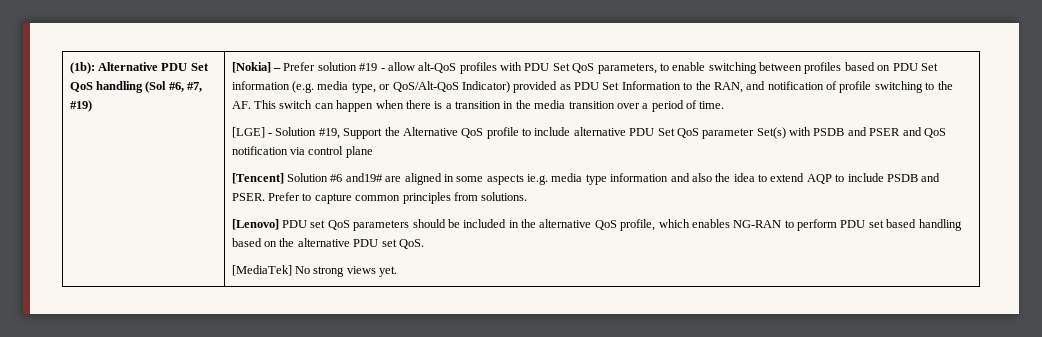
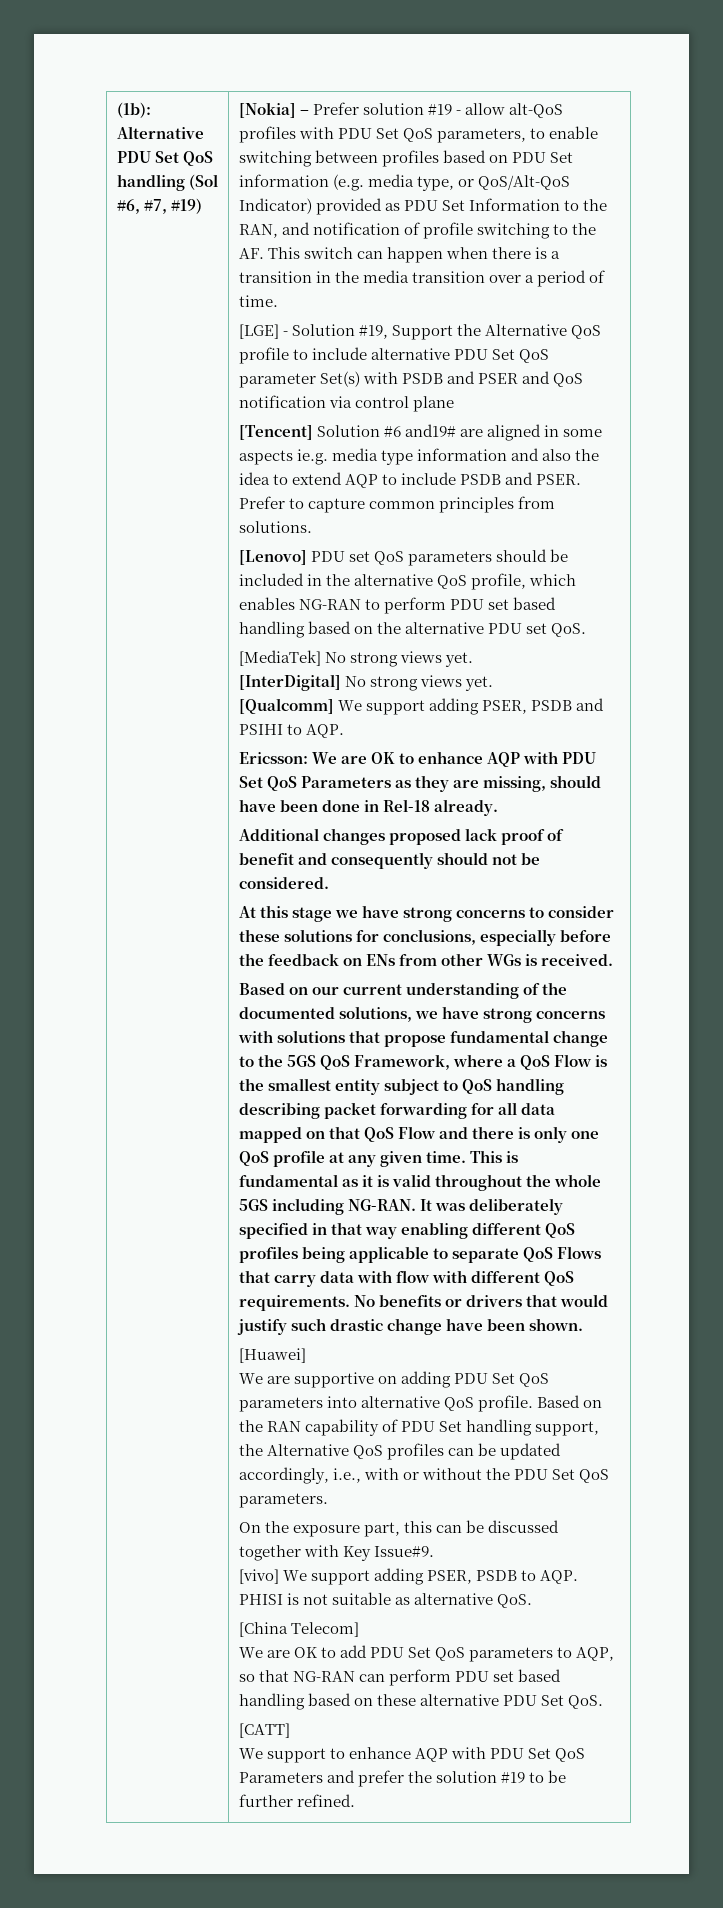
+ [InterDigital] No strong views yet.
+ [Qualcomm] We support adding PSER, PSDB and PSIHI to AQP.
+ Ericsson: We are OK to enhance AQP with PDU Set QoS Parameters as they are missing, should have been done in Rel-18 already.
+ Additional changes proposed lack proof of benefit and consequently should not be considered.
+ At this stage we have strong concerns to consider these solutions for conclusions, especially before the feedback on ENs from other WGs is received.
+ Based on our current understanding of the documented solutions, we have strong concerns with solutions that propose fundamental change to the 5GS QoS Framework, where a QoS Flow is the smallest entity subject to QoS handling describing packet forwarding for all data mapped on that QoS Flow and there is only one QoS profile at any given time. This is fundamental as it is valid throughout the whole 5GS including NG-RAN. It was deliberately specified in that way enabling different QoS profiles being applicable to separate QoS Flows that carry data with flow with different QoS requirements. No benefits or drivers that would justify such drastic change have been shown.
+ [Huawei]
+ We are supportive on adding PDU Set QoS parameters into alternative QoS profile. Based on the RAN capability of PDU Set handling support, the Alternative QoS profiles can be updated accordingly, i.e., with or without the PDU Set QoS parameters.
+ On the exposure part, this can be discussed together with Key Issue#9.
+ [vivo] We support adding PSER, PSDB to AQP. PHISI is not suitable as alternative QoS.
+ [China Telecom]
+ We are OK to add PDU Set QoS parameters to AQP, so that NG-RAN can perform PDU set based handling based on these alternative PDU Set QoS.
+ [CATT]
+ We support to enhance AQP with PDU Set QoS Parameters and prefer the solution #19 to be further refined.

